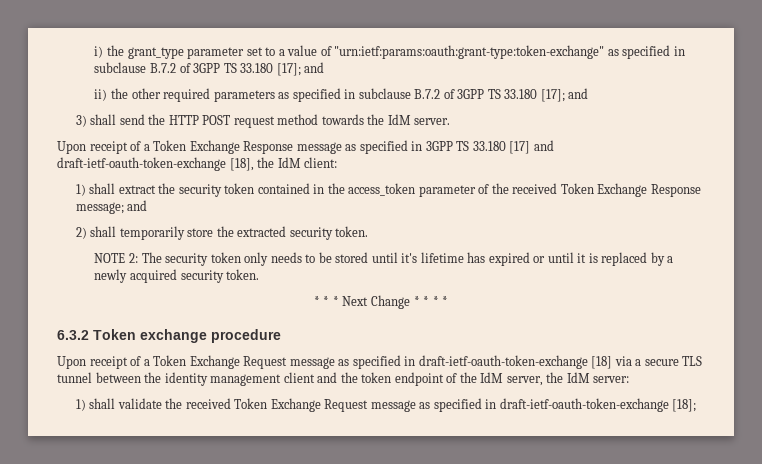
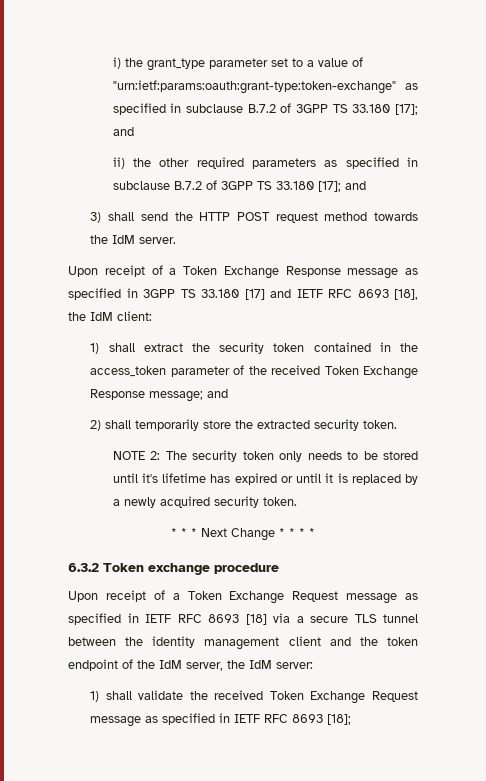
- Upon receipt of a Token Exchange Response message as specified in 3GPP TS 33.180 [17] and draft-ietf-oauth-token-exchange [18], the IdM client:
+ Upon receipt of a Token Exchange Response message as specified in 3GPP TS 33.180 [17] and IETF RFC 8693 [18], the IdM client:
- Upon receipt of a Token Exchange Request message as specified in draft-ietf-oauth-token-exchange [18] via a secure TLS tunnel between the identity management client and the token endpoint of the IdM server, the IdM server:
+ Upon receipt of a Token Exchange Request message as specified in IETF RFC 8693 [18] via a secure TLS tunnel between the identity management client and the token endpoint of the IdM server, the IdM server:
- 1) shall validate the received Token Exchange Request message as specified in draft-ietf-oauth-token-exchange [18];
+ 1) shall validate the received Token Exchange Request message as specified in IETF RFC 8693 [18];

